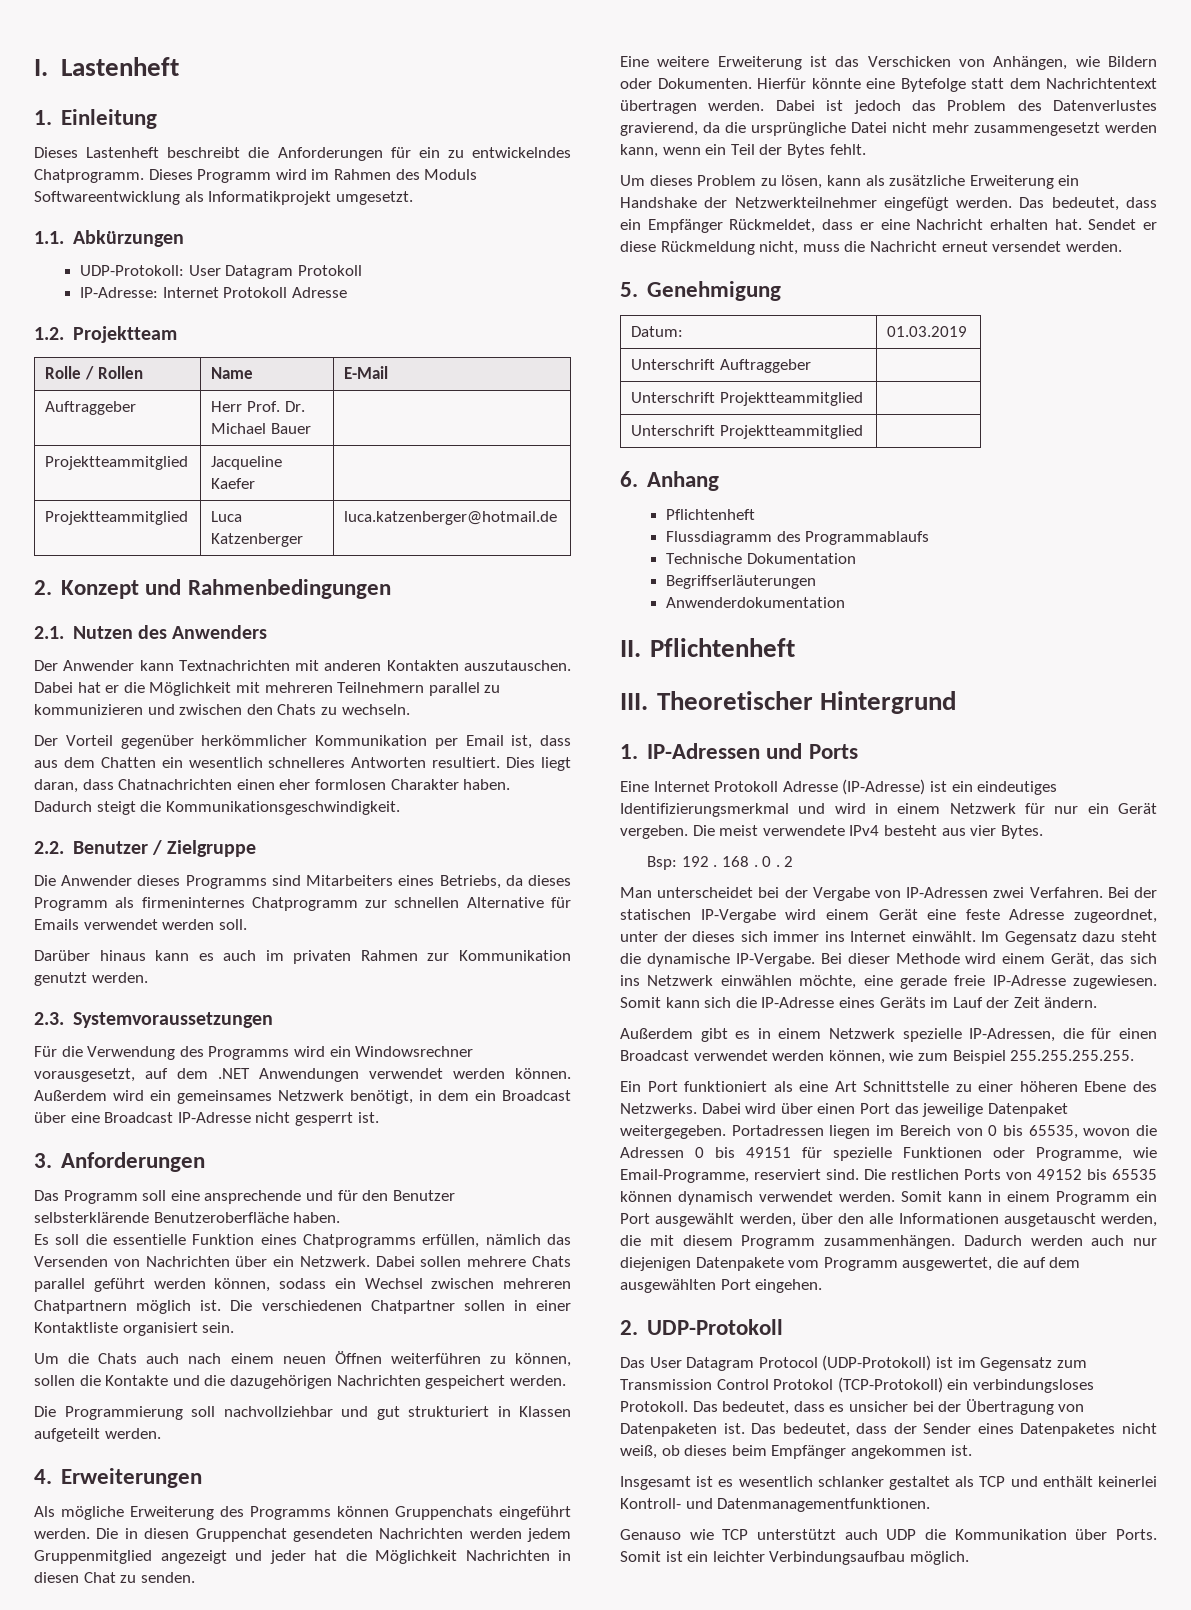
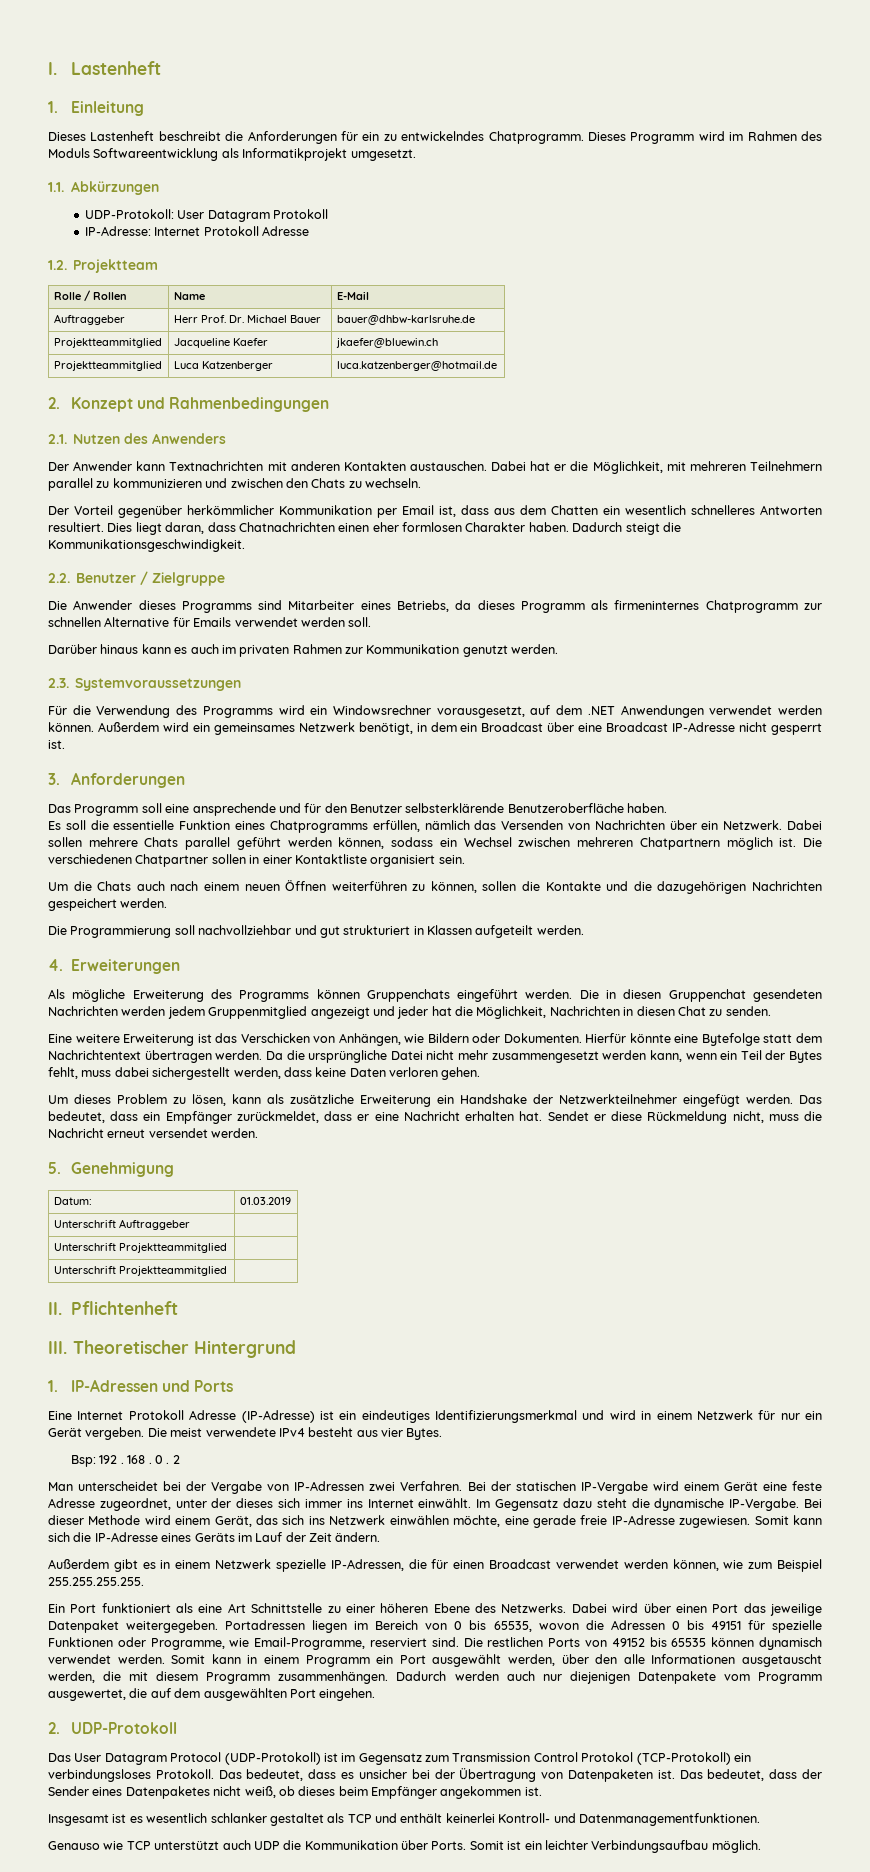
- Auftraggeber | Herr Prof. Dr. Michael Bauer |
+ Auftraggeber | Herr Prof. Dr. Michael Bauer | bauer@dhbw-karlsruhe.de
- Projektteammitglied | Jacqueline Kaefer |
+ Projektteammitglied | Jacqueline Kaefer | jkaefer@bluewin.ch
- Der Anwender kann Textnachrichten mit anderen Kontakten auszutauschen.
+ Der Anwender kann Textnachrichten mit anderen Kontakten austauschen.
- Dabei hat er die Möglichkeit mit mehreren Teilnehmern parallel zu kommunizieren und zwischen den Chats zu wechseln.
+ Dabei hat er die Möglichkeit, mit mehreren Teilnehmern parallel zu kommunizieren und zwischen den Chats zu wechseln.
- Die Anwender dieses Programms sind Mitarbeiters eines Betriebs, da dieses Programm als firmeninternes Chatprogramm zur schnellen Alternative für Emails verwendet werden soll.
+ Die Anwender dieses Programms sind Mitarbeiter eines Betriebs, da dieses Programm als firmeninternes Chatprogramm zur schnellen Alternative für Emails verwendet werden soll.
- Die in diesen Gruppenchat gesendeten Nachrichten werden jedem Gruppenmitglied angezeigt und jeder hat die Möglichkeit Nachrichten in diesen Chat zu senden.
+ Die in diesen Gruppenchat gesendeten Nachrichten werden jedem Gruppenmitglied angezeigt und jeder hat die Möglichkeit, Nachrichten in diesen Chat zu senden.
- Dabei ist jedoch das Problem des Datenverlustes gravierend, da die ursprüngliche Datei nicht mehr zusammengesetzt werden kann, wenn ein Teil der Bytes fehlt.
+ Da die ursprüngliche Datei nicht mehr zusammengesetzt werden kann, wenn ein Teil der Bytes fehlt, muss dabei sichergestellt werden, dass keine Daten verloren gehen.
- Das bedeutet, dass ein Empfänger Rückmeldet, dass er eine Nachricht erhalten hat.
+ Das bedeutet, dass ein Empfänger zurückmeldet, dass er eine Nachricht erhalten hat.
- 6. Anhang
- Pflichtenheft
- Flussdiagramm des Programmablaufs
- Technische Dokumentation
- Begriffserläuterungen
- Anwenderdokumentation

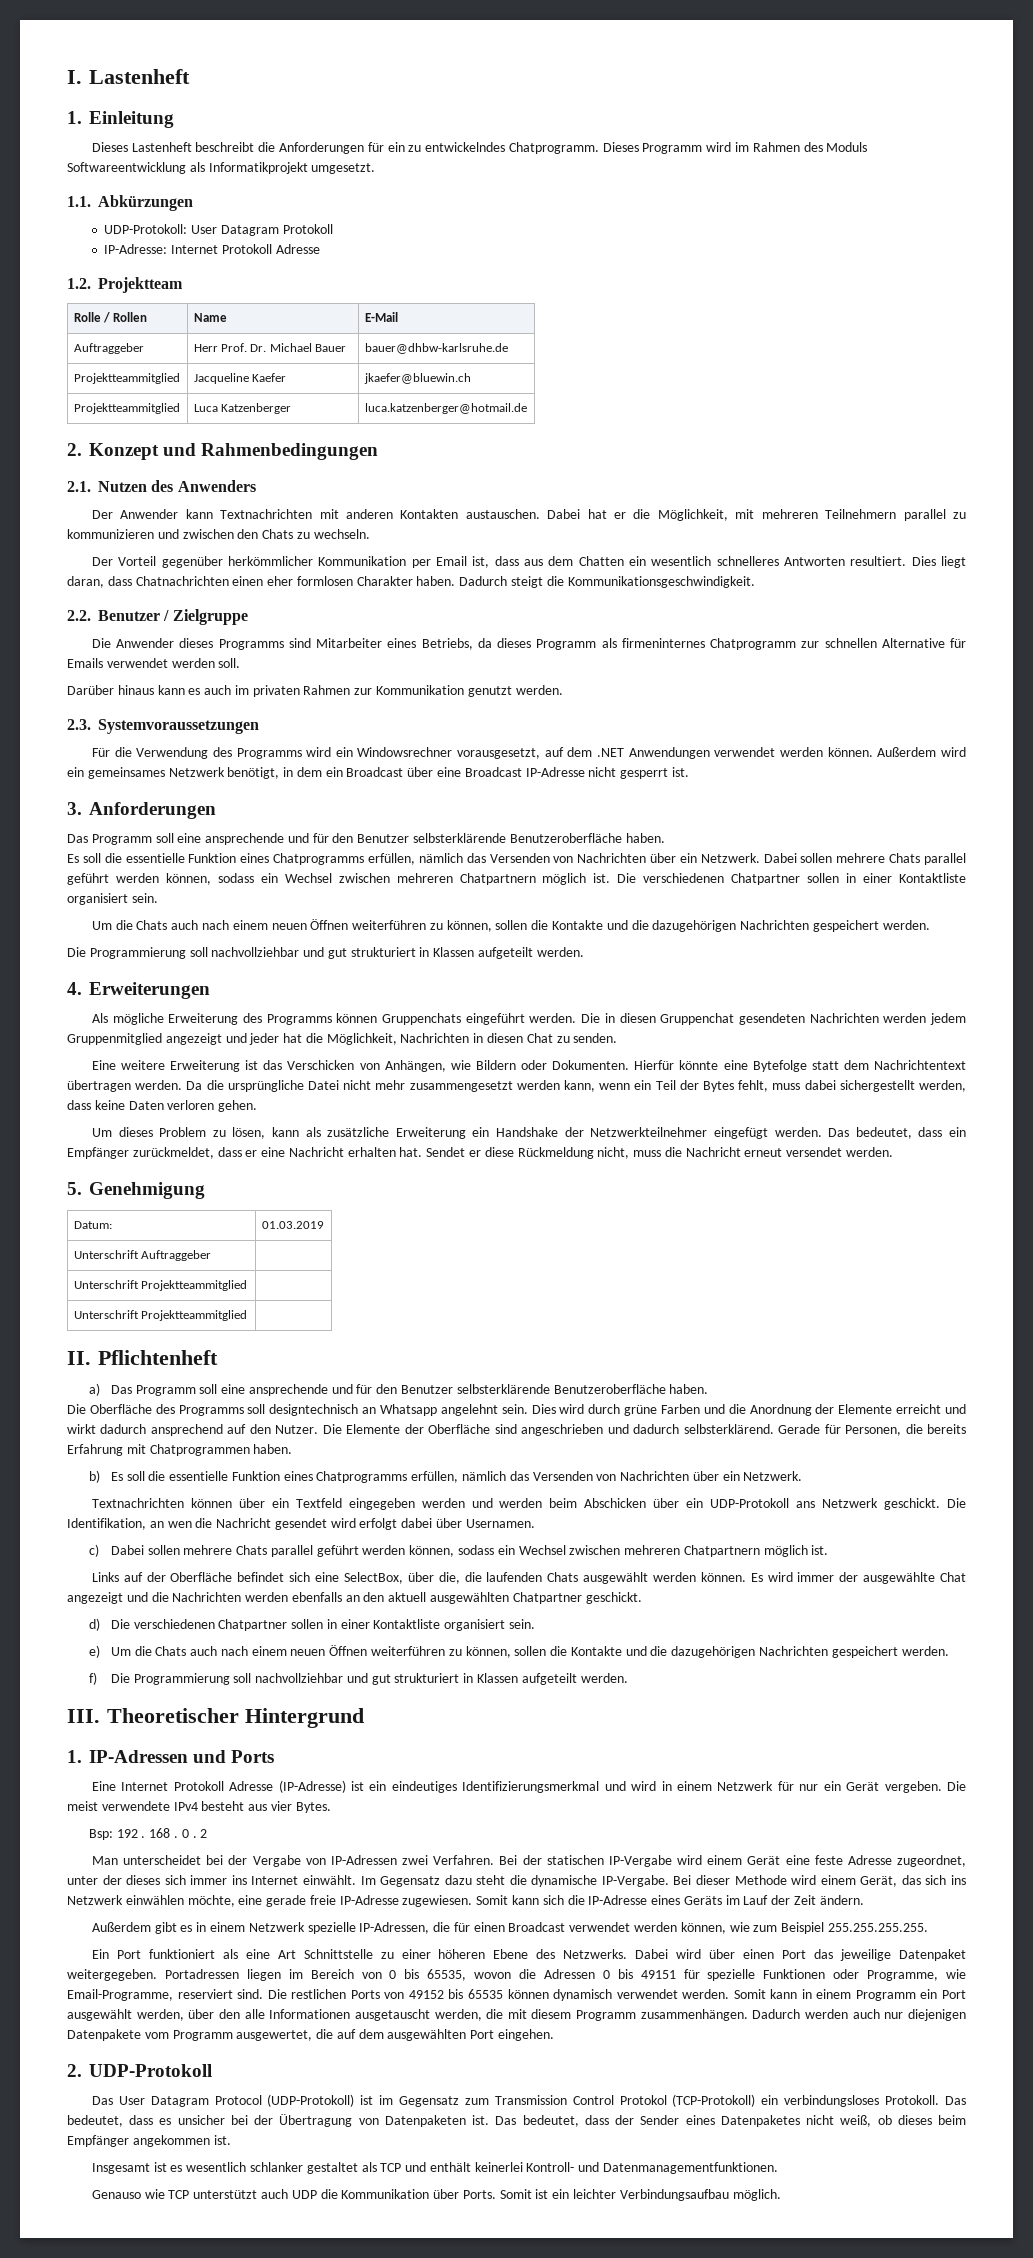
+ a) Das Programm soll eine ansprechende und für den Benutzer selbsterklärende Benutzeroberfläche haben.
+ Die Oberfläche des Programms soll designtechnisch an Whatsapp angelehnt sein. Dies wird durch grüne Farben und die Anordnung der Elemente erreicht und wirkt dadurch ansprechend auf den Nutzer. Die Elemente der Oberfläche sind angeschrieben und dadurch selbsterklärend. Gerade für Personen, die bereits Erfahrung mit Chatprogrammen haben.
+ b) Es soll die essentielle Funktion eines Chatprogramms erfüllen, nämlich das Versenden von Nachrichten über ein Netzwerk.
+ Textnachrichten können über ein Textfeld eingegeben werden und werden beim Abschicken über ein UDP-Protokoll ans Netzwerk geschickt. Die Identifikation, an wen die Nachricht gesendet wird erfolgt dabei über Usernamen.
+ c) Dabei sollen mehrere Chats parallel geführt werden können, sodass ein Wechsel zwischen mehreren Chatpartnern möglich ist.
+ Links auf der Oberfläche befindet sich eine SelectBox, über die, die laufenden Chats ausgewählt werden können. Es wird immer der ausgewählte Chat angezeigt und die Nachrichten werden ebenfalls an den aktuell ausgewählten Chatpartner geschickt.
+ d) Die verschiedenen Chatpartner sollen in einer Kontaktliste organisiert sein.
+ e) Um die Chats auch nach einem neuen Öffnen weiterführen zu können, sollen die Kontakte und die dazugehörigen Nachrichten gespeichert werden.
+ f) Die Programmierung soll nachvollziehbar und gut strukturiert in Klassen aufgeteilt werden.

